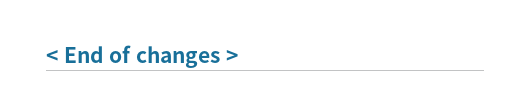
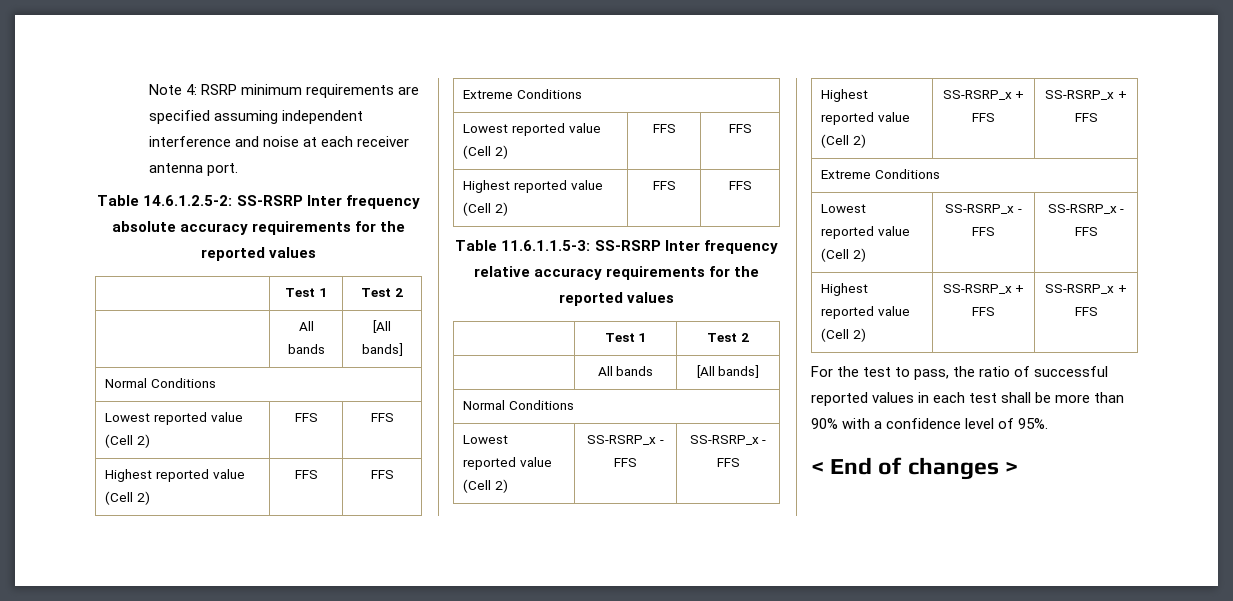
+ Note 4: RSRP minimum requirements are specified assuming independent interference and noise at each receiver antenna port.
+ Table 14.6.1.2.5-2: SS-RSRP Inter frequency absolute accuracy requirements for the reported values
+ | Test 1 | Test 2
+ | All bands | [All bands]
+ Normal Conditions
+ Lowest reported value (Cell 2) | FFS | FFS
+ Highest reported value (Cell 2) | FFS | FFS
+ Extreme Conditions
+ Lowest reported value (Cell 2) | FFS | FFS
+ Highest reported value (Cell 2) | FFS | FFS
+ Table 11.6.1.1.5-3: SS-RSRP Inter frequency relative accuracy requirements for the reported values
+ | Test 1 | Test 2
+ | All bands | [All bands]
+ Normal Conditions
+ Lowest reported value (Cell 2) | SS-RSRP_x - FFS | SS-RSRP_x - FFS
+ Highest reported value (Cell 2) | SS-RSRP_x + FFS | SS-RSRP_x + FFS
+ Extreme Conditions
+ Lowest reported value (Cell 2) | SS-RSRP_x - FFS | SS-RSRP_x - FFS
+ Highest reported value (Cell 2) | SS-RSRP_x + FFS | SS-RSRP_x + FFS
+ For the test to pass, the ratio of successful reported values in each test shall be more than 90% with a confidence level of 95%.

